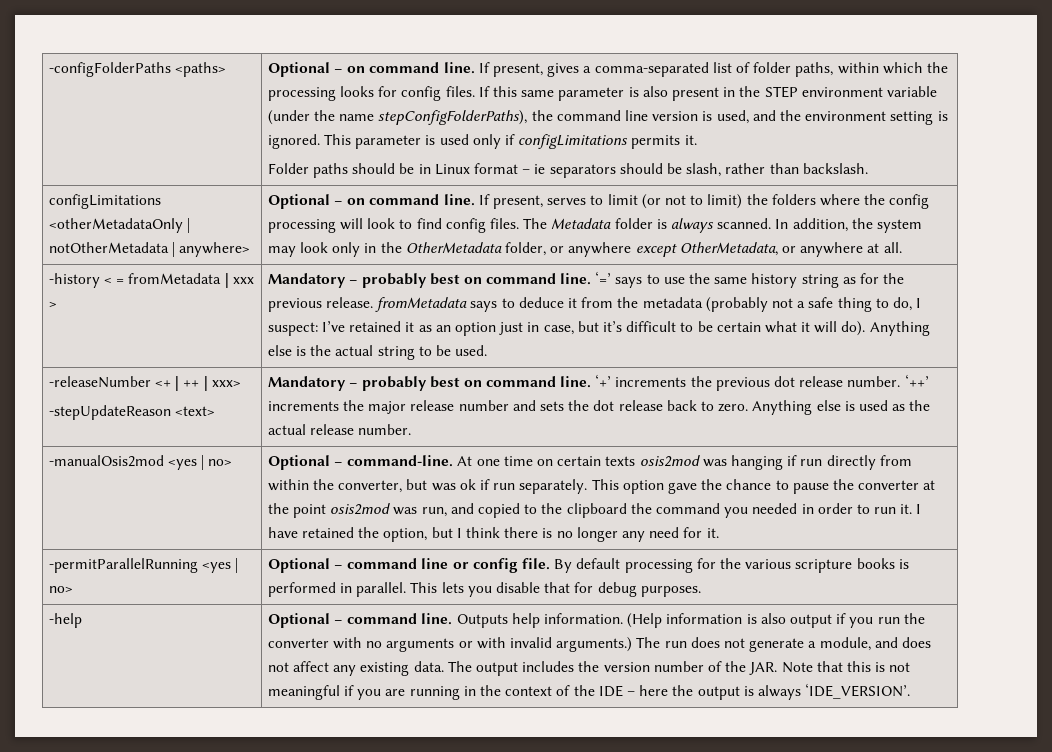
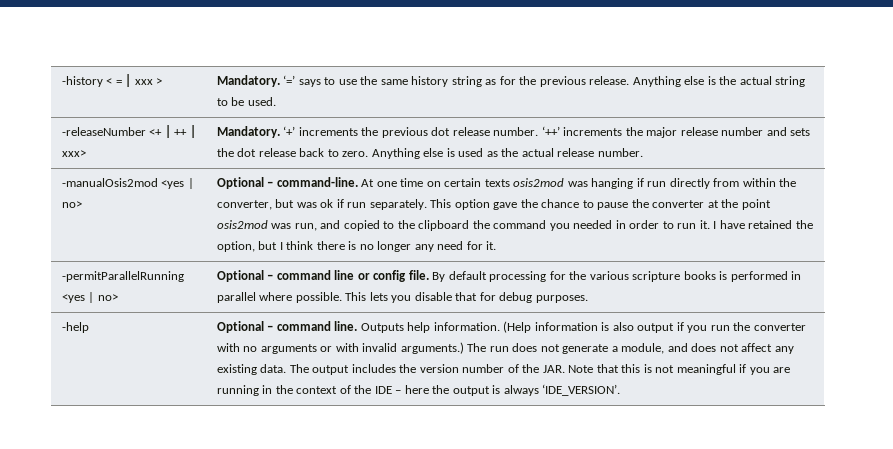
- -configFolderPaths <paths> | Optional – on command line. If present, gives a comma-separated list of folder paths, within which the processing looks for config files. If this same parameter is also present in the STEP environment variable (under the name stepConfigFolderPaths), the command line version is used, and the environment setting is ignored. This parameter is used only if configLimitations permits it.
- Folder paths should be in Linux format – ie separators should be slash, rather than backslash.
- configLimitations <otherMetadataOnly | notOtherMetadata | anywhere> | Optional – on command line. If present, serves to limit (or not to limit) the folders where the config processing will look to find config files. The Metadata folder is always scanned. In addition, the system may look only in the OtherMetadata folder, or anywhere except OtherMetadata, or anywhere at all.
- -history < = fromMetadata | xxx > | Mandatory – probably best on command line.
+ -history < = | xxx > | Mandatory.
- ‘=’ says to use the same history string as for the previous release. fromMetadata says to deduce it from the metadata (probably not a safe thing to do, I suspect: I’ve retained it as an option just in case, but it’s difficult to be certain what it will do).
+ ‘=’ says to use the same history string as for the previous release.
- -releaseNumber <+ | ++ | xxx>
- -stepUpdateReason <text> | Mandatory – probably best on command line.
+ -releaseNumber <+ | ++ | xxx> | Mandatory.
- -permitParallelRunning <yes | no> | Optional – command line or config file. By default processing for the various scripture books is performed in parallel. This lets you disable that for debug purposes.
+ -permitParallelRunning <yes | no> | Optional – command line or config file. By default processing for the various scripture books is performed in parallel where possible. This lets you disable that for debug purposes.

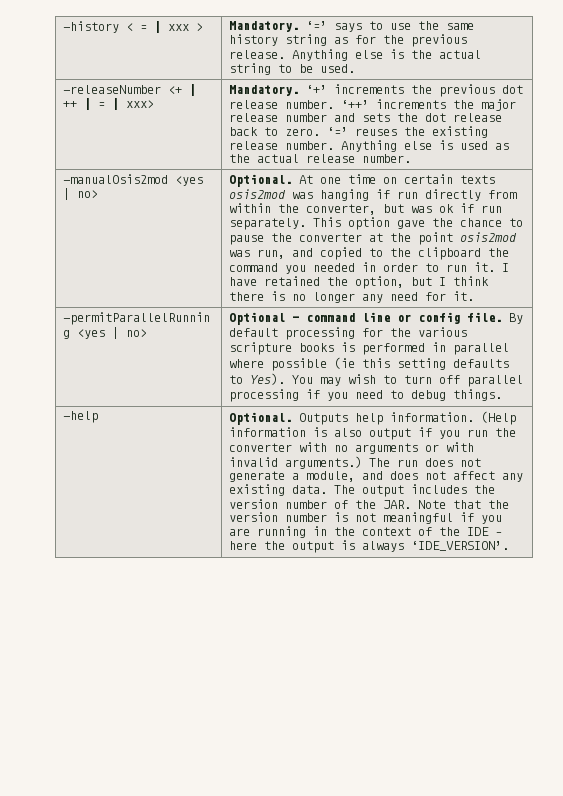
- -releaseNumber <+ | ++ | xxx>
+ -releaseNumber <+ | ++ | = | xxx>
+ ‘=’ reuses the existing release number.
- -manualOsis2mod <yes | no> | Optional – command-line.
+ -manualOsis2mod <yes | no> | Optional.
- By default processing for the various scripture books is performed in parallel where possible. This lets you disable that for debug purposes.
- -help | Optional – command line.
+ By default processing for the various scripture books is performed in parallel where possible (ie this setting defaults to Yes). You may wish to turn off parallel processing if you need to debug things.
+ -help | Optional.
- The output includes the version number of the JAR. Note that this is not meaningful if you are running in the context of the IDE – here the output is always ‘IDE_VERSION’.
+ The output includes the version number of the JAR. Note that the version number is not meaningful if you are running in the context of the IDE – here the output is always ‘IDE_VERSION’.

